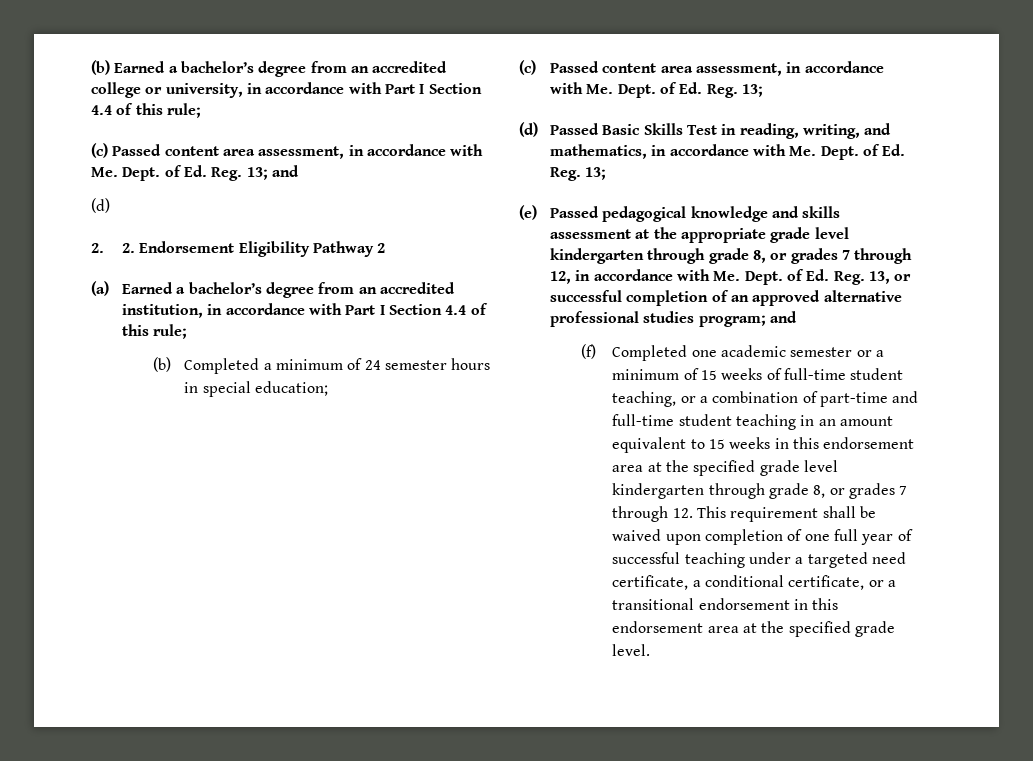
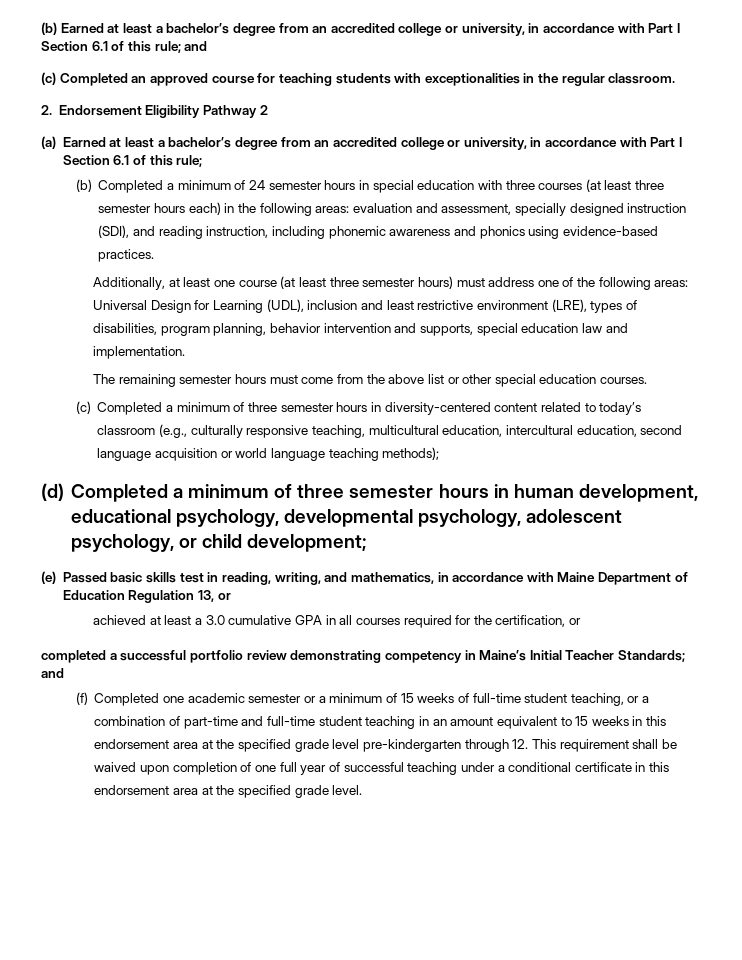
- (b) Earned a bachelor’s degree from an accredited college or university, in accordance with Part I Section 4.4 of this rule;
- (c) Passed content area assessment, in accordance with Me. Dept. of Ed. Reg. 13; and
- (d)
- 2. 2. Endorsement Eligibility Pathway 2
+ (b) Earned at least a bachelor’s degree from an accredited college or university, in accordance with Part I Section 6.1 of this rule; and
+ (c) Completed an approved course for teaching students with exceptionalities in the regular classroom.
+ 2. Endorsement Eligibility Pathway 2
- (a) Earned a bachelor’s degree from an accredited institution, in accordance with Part I Section 4.4 of this rule;
+ (a) Earned at least a bachelor’s degree from an accredited college or university, in accordance with Part I Section 6.1 of this rule;
- (b) Completed a minimum of 24 semester hours in special education;
- (c) Passed content area assessment, in accordance with Me. Dept. of Ed. Reg. 13;
- (d) Passed Basic Skills Test in reading, writing, and mathematics, in accordance with Me. Dept. of Ed. Reg. 13;
- (e) Passed pedagogical knowledge and skills assessment at the appropriate grade level kindergarten through grade 8, or grades 7 through 12, in accordance with Me. Dept. of Ed. Reg. 13, or successful completion of an approved alternative professional studies program; and
+ (b) Completed a minimum of 24 semester hours in special education with three courses (at least three semester hours each) in the following areas: evaluation and assessment, specially designed instruction (SDI), and reading instruction, including phonemic awareness and phonics using evidence-based practices.
+ Additionally, at least one course (at least three semester hours) must address one of the following areas: Universal Design for Learning (UDL), inclusion and least restrictive environment (LRE), types of disabilities, program planning, behavior intervention and supports, special education law and implementation.
+ The remaining semester hours must come from the above list or other special education courses.
+ (c) Completed a minimum of three semester hours in diversity-centered content related to today’s classroom (e.g., culturally responsive teaching, multicultural education, intercultural education, second language acquisition or world language teaching methods);
+ (d) Completed a minimum of three semester hours in human development, educational psychology, developmental psychology, adolescent psychology, or child development;
+ (e) Passed basic skills test in reading, writing, and mathematics, in accordance with Maine Department of Education Regulation 13, or
+ achieved at least a 3.0 cumulative GPA in all courses required for the certification, or
+ completed a successful portfolio review demonstrating competency in Maine’s Initial Teacher Standards; and
- (f) Completed one academic semester or a minimum of 15 weeks of full-time student teaching, or a combination of part-time and full-time student teaching in an amount equivalent to 15 weeks in this endorsement area at the specified grade level kindergarten through grade 8, or grades 7 through 12. This requirement shall be waived upon completion of one full year of successful teaching under a targeted need certificate, a conditional certificate, or a transitional endorsement in this endorsement area at the specified grade level.
+ (f) Completed one academic semester or a minimum of 15 weeks of full-time student teaching, or a combination of part-time and full-time student teaching in an amount equivalent to 15 weeks in this endorsement area at the specified grade level pre-kindergarten through 12. This requirement shall be waived upon completion of one full year of successful teaching under a conditional certificate in this endorsement area at the specified grade level.

